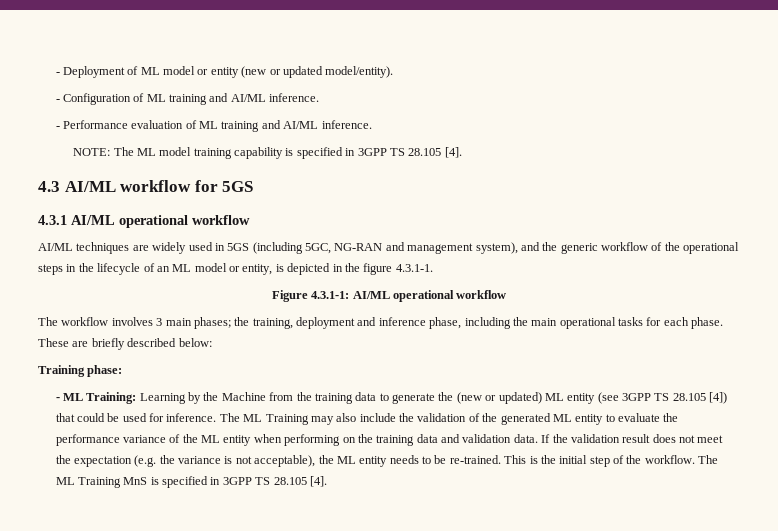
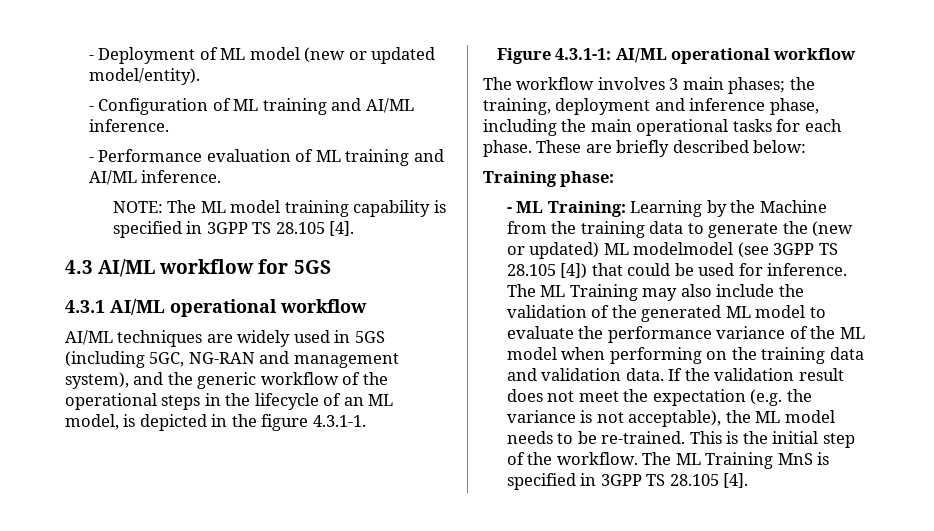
- - Deployment of ML model or entity (new or updated model/entity).
+ - Deployment of ML model (new or updated model/entity).
- AI/ML techniques are widely used in 5GS (including 5GC, NG-RAN and management system), and the generic workflow of the operational steps in the lifecycle of an ML model or entity, is depicted in the figure 4.3.1-1.
+ AI/ML techniques are widely used in 5GS (including 5GC, NG-RAN and management system), and the generic workflow of the operational steps in the lifecycle of an ML model, is depicted in the figure 4.3.1-1.
- - ML Training: Learning by the Machine from the training data to generate the (new or updated) ML entity (see 3GPP TS 28.105 [4]) that could be used for inference.
+ - ML Training: Learning by the Machine from the training data to generate the (new or updated) ML modelmodel (see 3GPP TS 28.105 [4]) that could be used for inference.
- The ML Training may also include the validation of the generated ML entity to evaluate the performance variance of the ML entity when performing on the training data and validation data.
+ The ML Training may also include the validation of the generated ML model to evaluate the performance variance of the ML model when performing on the training data and validation data.
- If the validation result does not meet the expectation (e.g. the variance is not acceptable), the ML entity needs to be re-trained.
+ If the validation result does not meet the expectation (e.g. the variance is not acceptable), the ML model needs to be re-trained.

